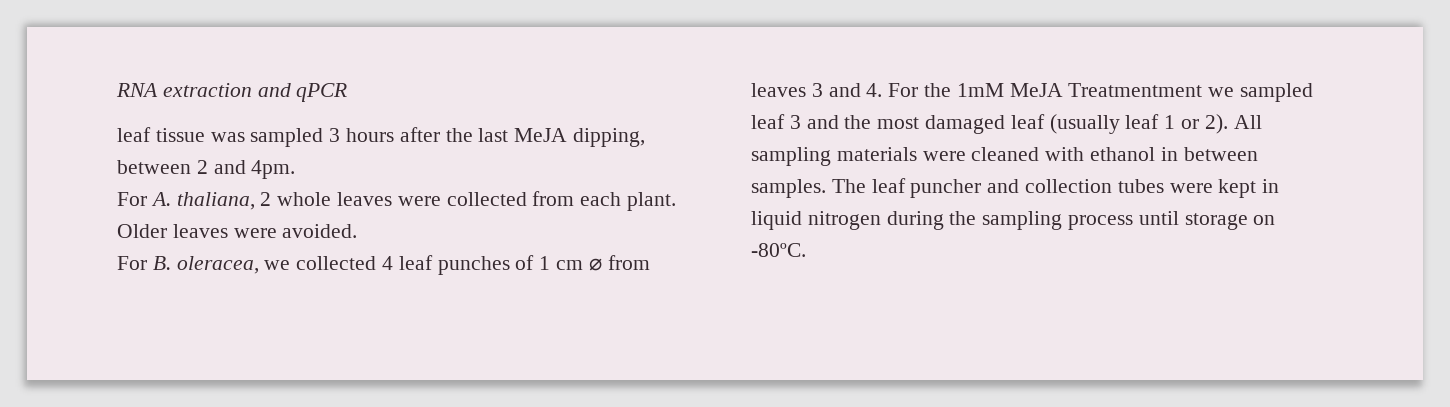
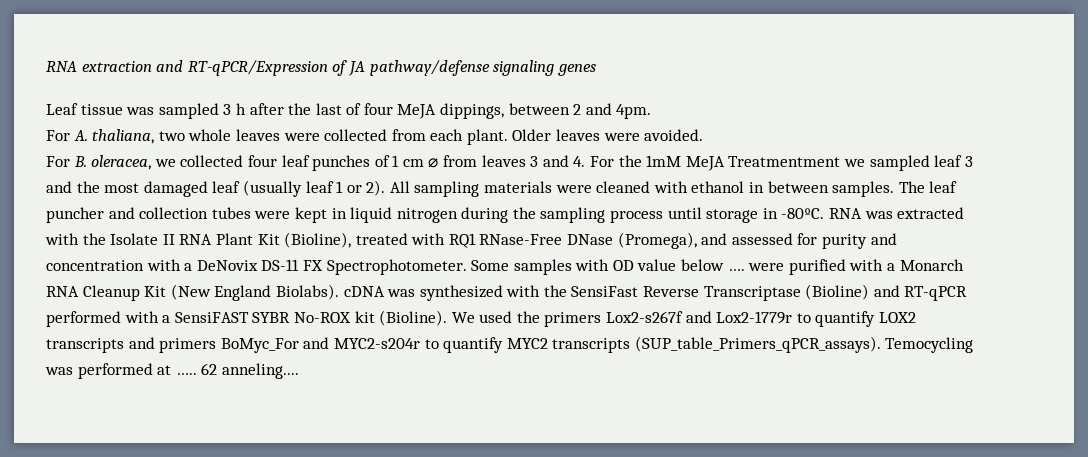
- RNA extraction and qPCR
- leaf tissue was sampled 3 hours after the last MeJA dipping, between 2 and 4pm.
+ RNA extraction and RT-qPCR/Expression of JA pathway/defense signaling genes
+ Leaf tissue was sampled 3 h after the last of four MeJA dippings, between 2 and 4pm.
- For A. thaliana, 2 whole leaves were collected from each plant.
+ For A. thaliana, two whole leaves were collected from each plant.
- For B. oleracea, we collected 4 leaf punches of 1 cm ⌀ from leaves 3 and 4. For the 1mM MeJA Treatmentment we sampled leaf 3 and the most damaged leaf (usually leaf 1 or 2).
+ For B. oleracea, we collected four leaf punches of 1 cm ⌀ from leaves 3 and 4. For the 1mM MeJA Treatmentment we sampled leaf 3 and the most damaged leaf (usually leaf 1 or 2).
- The leaf puncher and collection tubes were kept in liquid nitrogen during the sampling process until storage on -80ºC.
+ The leaf puncher and collection tubes were kept in liquid nitrogen during the sampling process until storage in -80ºC. RNA was extracted with the Isolate II RNA Plant Kit (Bioline), treated with RQ1 RNase-Free DNase (Promega), and assessed for purity and concentration with a DeNovix DS-11 FX Spectrophotometer. Some samples with OD value below …. were purified with a Monarch RNA Cleanup Kit (New England Biolabs). cDNA was synthesized with the SensiFast Reverse Transcriptase (Bioline) and RT-qPCR performed with a SensiFAST SYBR No-ROX kit (Bioline). We used the primers Lox2-s267f and Lox2-1779r to quantify LOX2 transcripts and primers BoMyc_For and MYC2-s204r to quantify MYC2 transcripts (SUP_table_Primers_qPCR_assays). Temocycling was performed at ….. 62 anneling....

